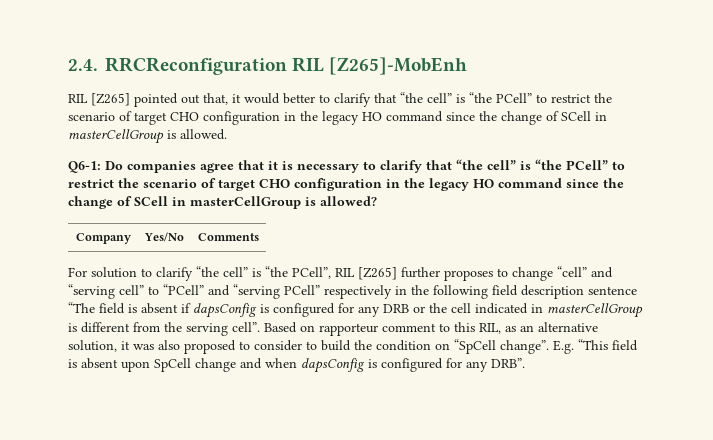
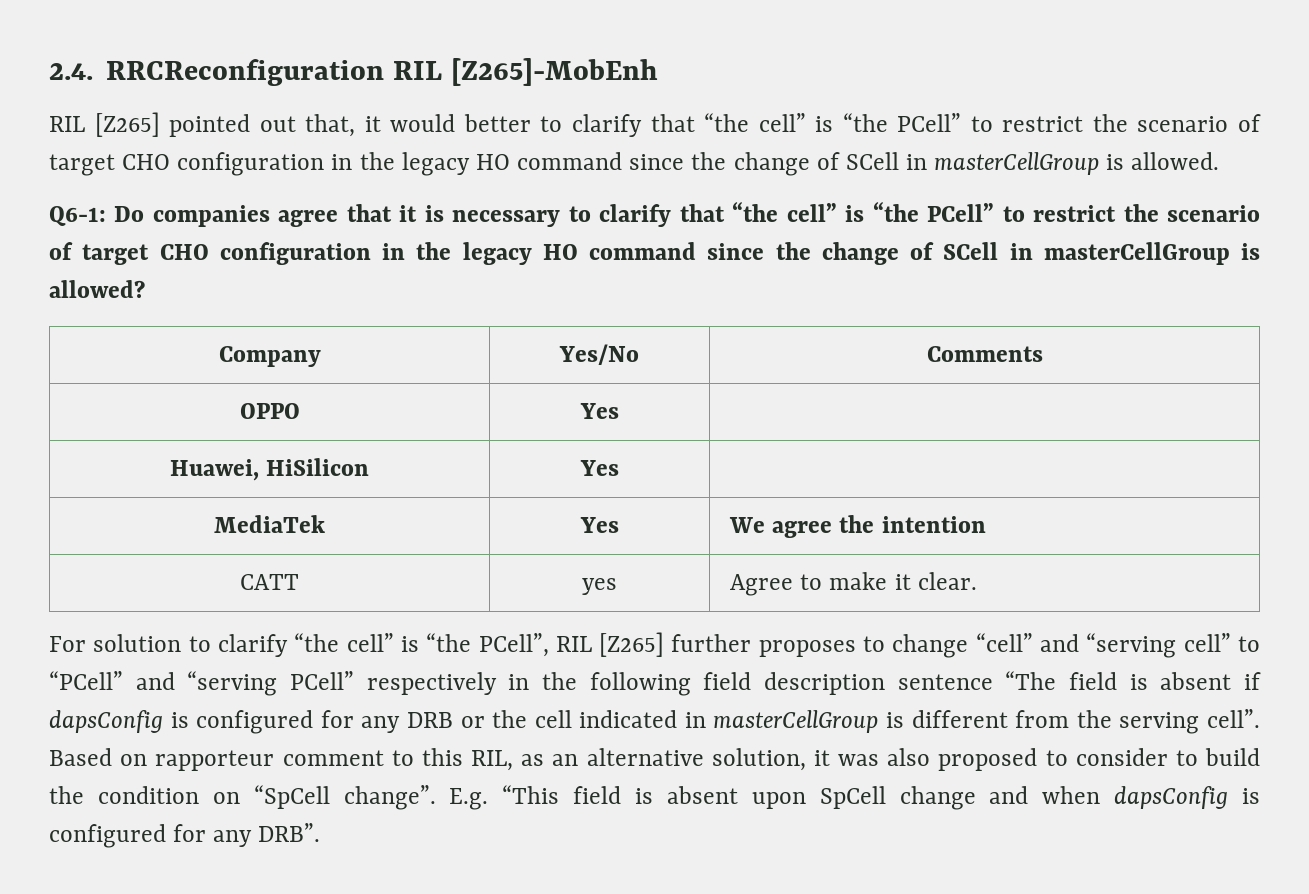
+ OPPO | Yes |
+ Huawei, HiSilicon | Yes |
+ MediaTek | Yes | We agree the intention
+ CATT | yes | Agree to make it clear.

